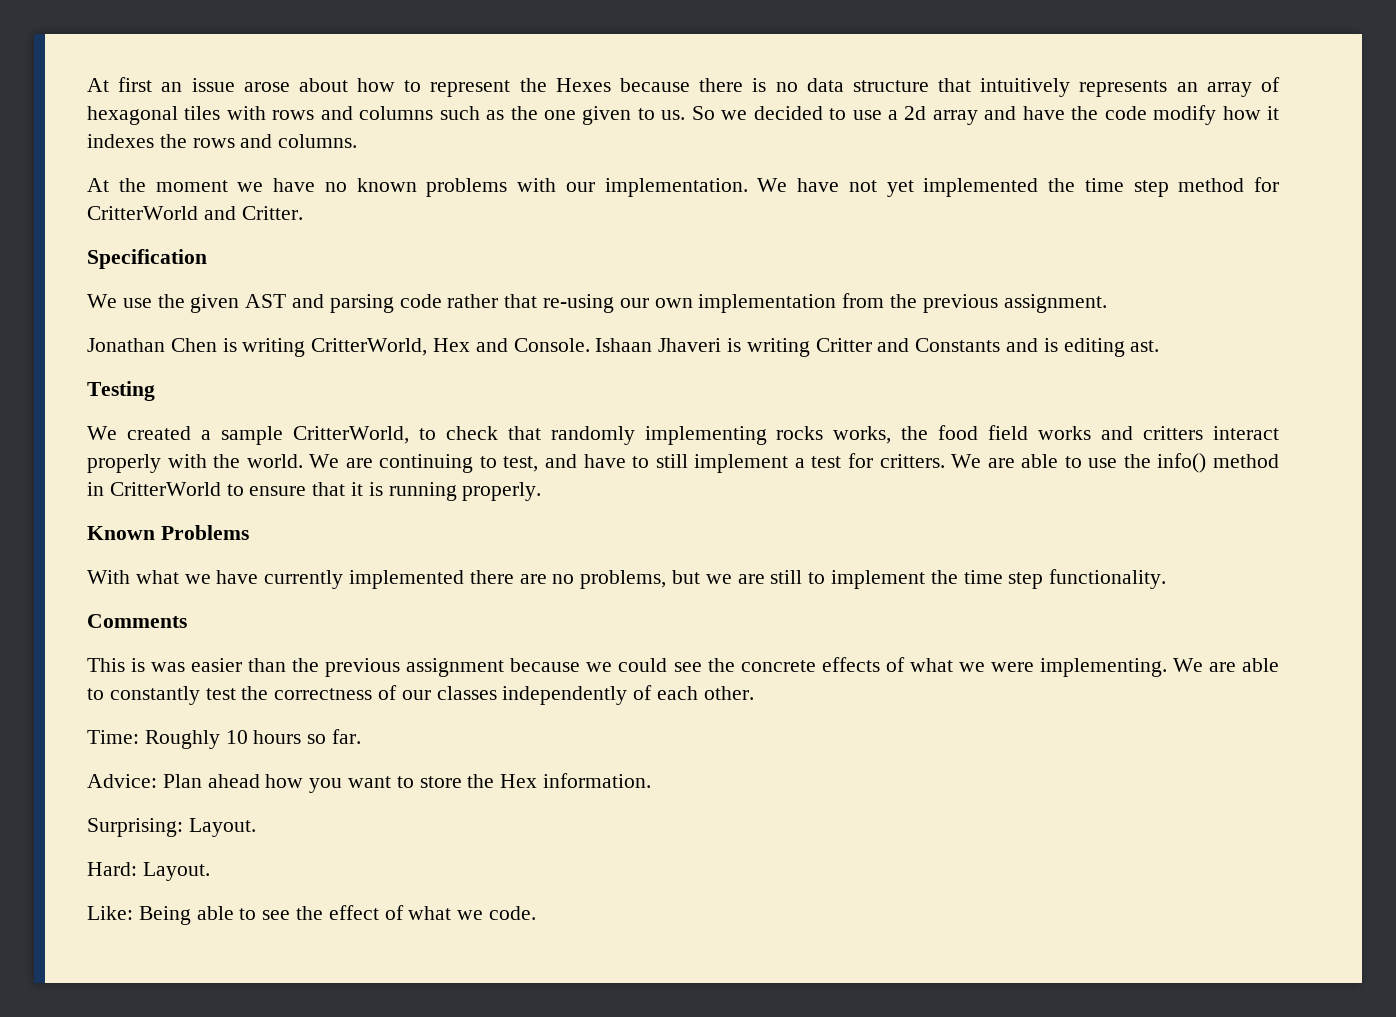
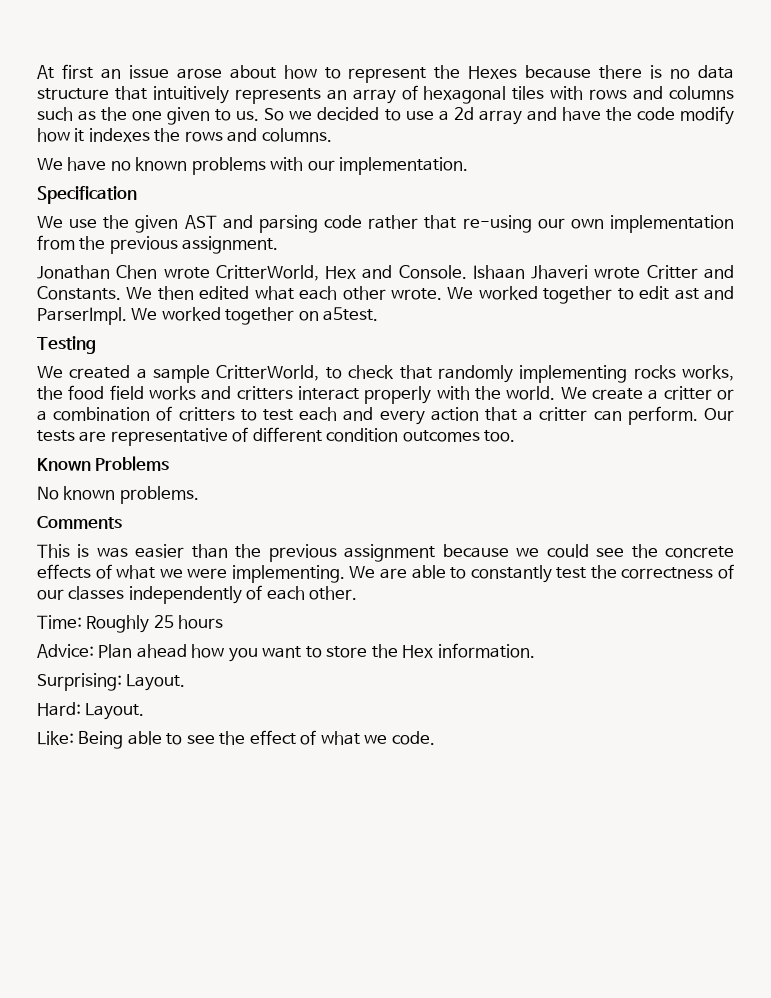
- At the moment we have no known problems with our implementation. We have not yet implemented the time step method for CritterWorld and Critter.
+ We have no known problems with our implementation.
- Jonathan Chen is writing CritterWorld, Hex and Console.
+ Jonathan Chen wrote CritterWorld, Hex and Console.
- Ishaan Jhaveri is writing Critter and Constants and is editing ast.
+ Ishaan Jhaveri wrote Critter and Constants. We then edited what each other wrote. We worked together to edit ast and ParserImpl. We worked together on a5test.
- We are continuing to test, and have to still implement a test for critters. We are able to use the info() method in CritterWorld to ensure that it is running properly.
+ We create a critter or a combination of critters to test each and every action that a critter can perform. Our tests are representative of different condition outcomes too.
  Known Problems
- With what we have currently implemented there are no problems, but we are still to implement the time step functionality.
+ No known problems.
- Time: Roughly 10 hours so far.
+ Time: Roughly 25 hours

